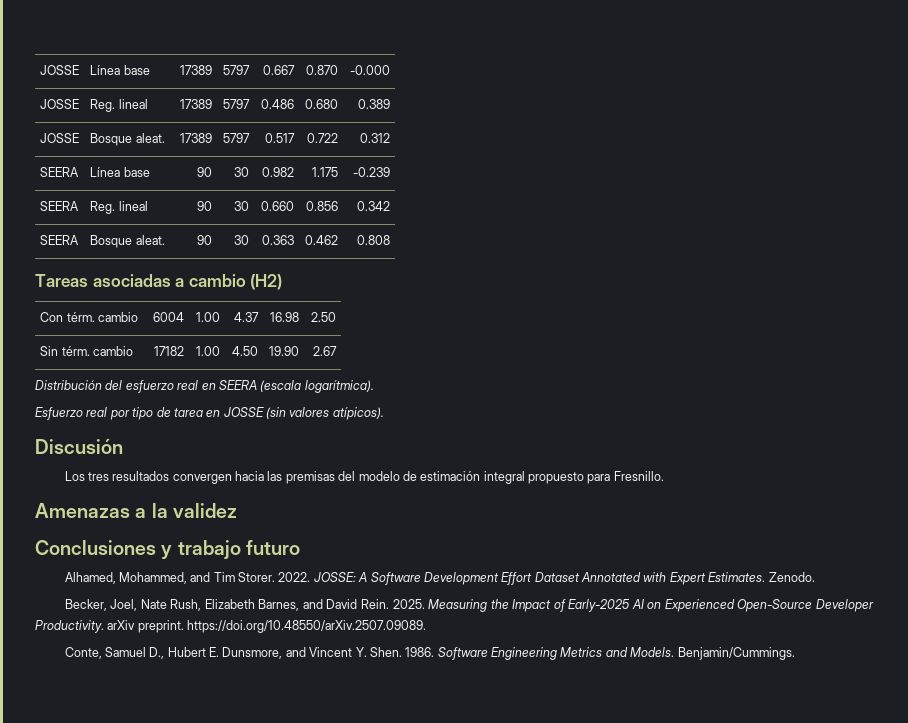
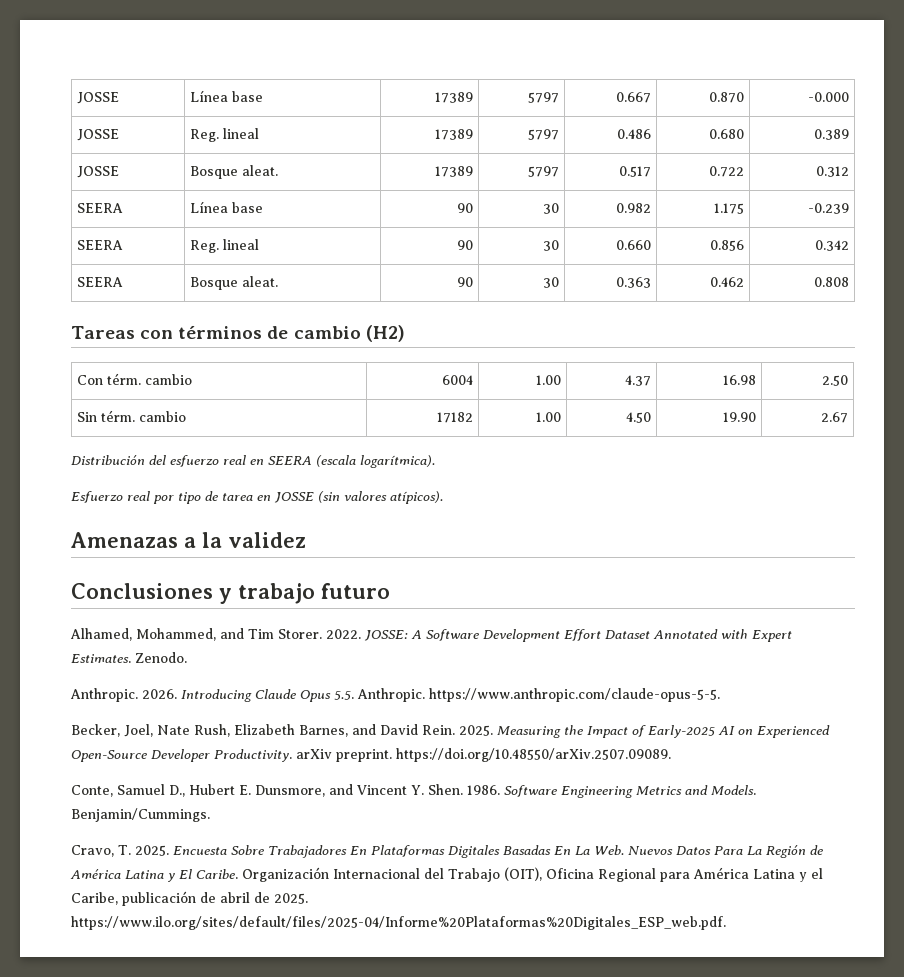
- Tareas asociadas a cambio (H2)
+ Tareas con términos de cambio (H2)
- Discusión
- Los tres resultados convergen hacia las premisas del modelo de estimación integral propuesto para Fresnillo.
+ Anthropic. 2026. Introducing Claude Opus 5.5. Anthropic. https://www.anthropic.com/claude-opus-5-5.
+ Cravo, T. 2025. Encuesta Sobre Trabajadores En Plataformas Digitales Basadas En La Web. Nuevos Datos Para La Región de América Latina y El Caribe. Organización Internacional del Trabajo (OIT), Oficina Regional para América Latina y el Caribe, publicación de abril de 2025. https://www.ilo.org/sites/default/files/2025-04/Informe%20Plataformas%20Digitales_ESP_web.pdf.

